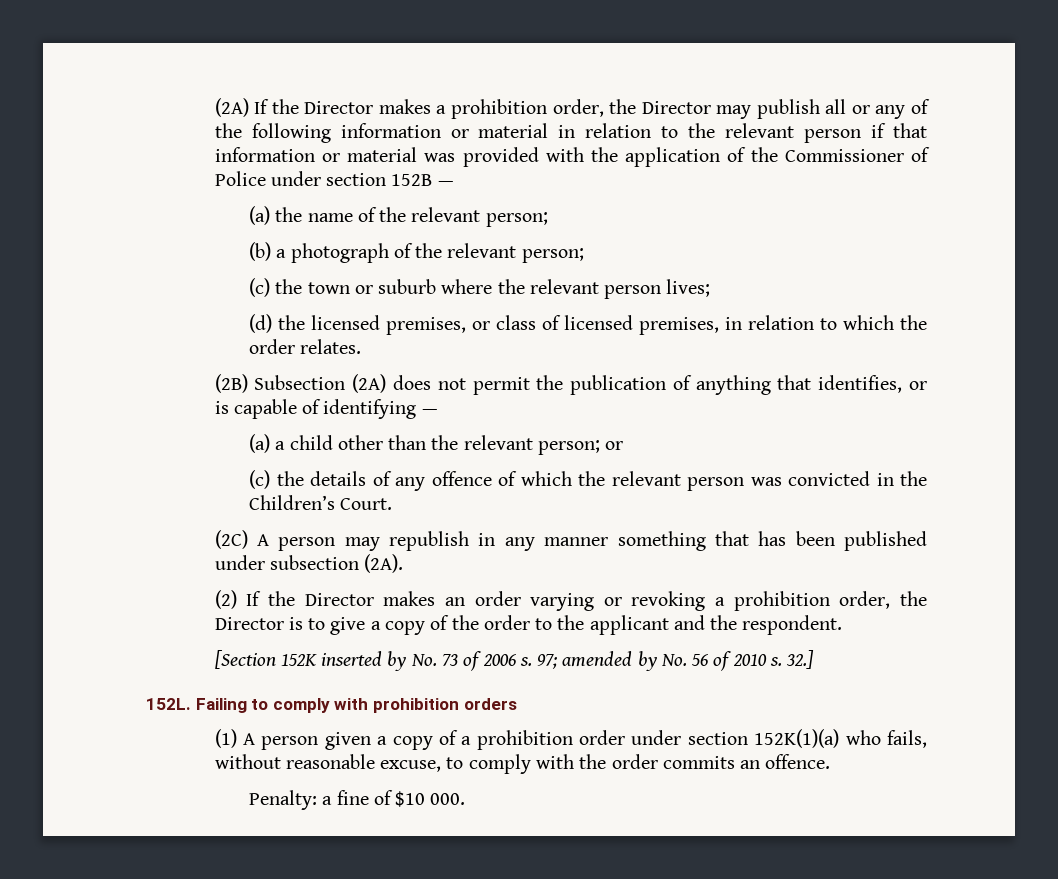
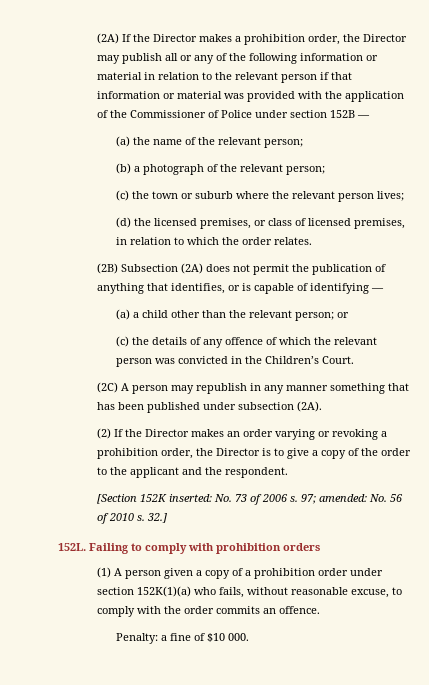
- [Section 152K inserted by No. 73 of 2006 s.
+ [Section 152K inserted: No. 73 of 2006 s.
- 97; amended by No. 56 of 2010 s.
+ 97; amended: No. 56 of 2010 s.

